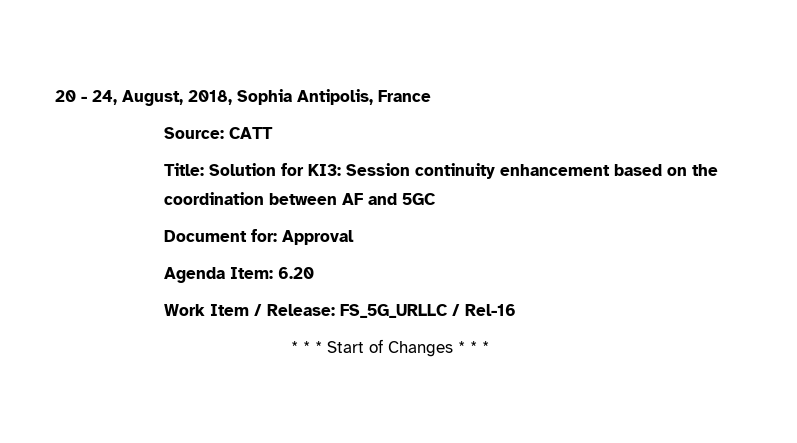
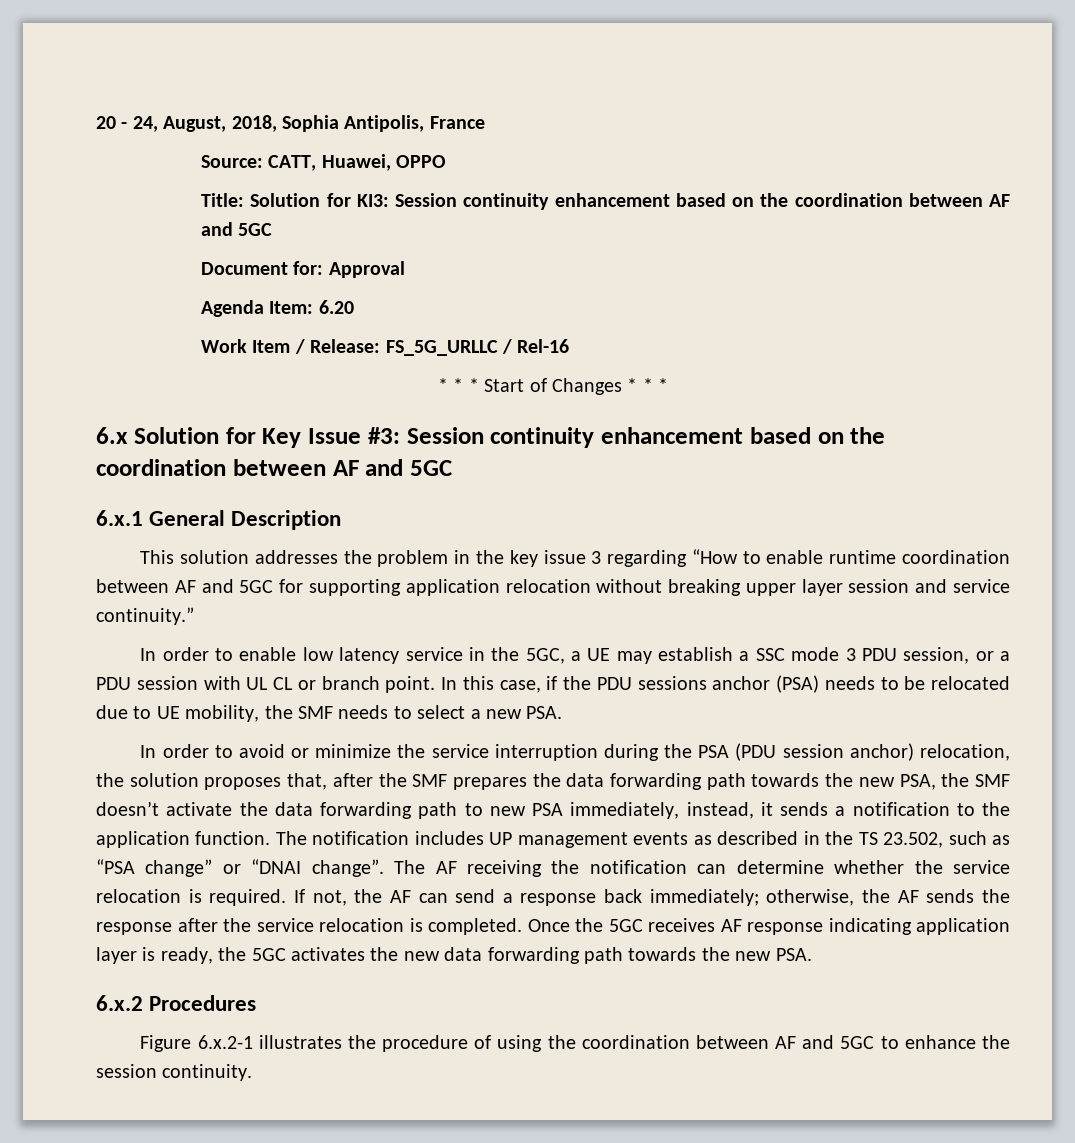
- Source: CATT
+ Source: CATT, Huawei, OPPO
+ 6.x Solution for Key Issue #3: Session continuity enhancement based on the coordination between AF and 5GC
+ 6.x.1 General Description
+ This solution addresses the problem in the key issue 3 regarding “How to enable runtime coordination between AF and 5GC for supporting application relocation without breaking upper layer session and service continuity.”
+ In order to enable low latency service in the 5GC, a UE may establish a SSC mode 3 PDU session, or a PDU session with UL CL or branch point. In this case, if the PDU sessions anchor (PSA) needs to be relocated due to UE mobility, the SMF needs to select a new PSA.
+ In order to avoid or minimize the service interruption during the PSA (PDU session anchor) relocation, the solution proposes that, after the SMF prepares the data forwarding path towards the new PSA, the SMF doesn’t activate the data forwarding path to new PSA immediately, instead, it sends a notification to the application function. The notification includes UP management events as described in the TS 23.502, such as “PSA change” or “DNAI change”. The AF receiving the notification can determine whether the service relocation is required. If not, the AF can send a response back immediately; otherwise, the AF sends the response after the service relocation is completed. Once the 5GC receives AF response indicating application layer is ready, the 5GC activates the new data forwarding path towards the new PSA.
+ 6.x.2 Procedures
+ Figure 6.x.2-1 illustrates the procedure of using the coordination between AF and 5GC to enhance the session continuity.

